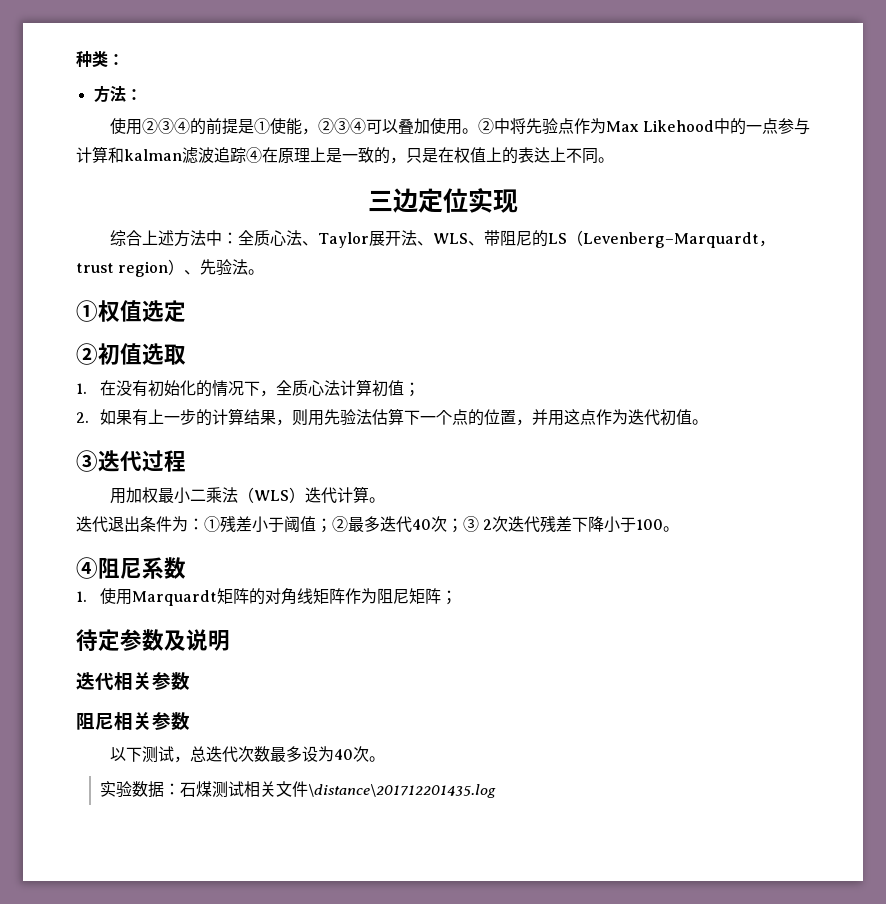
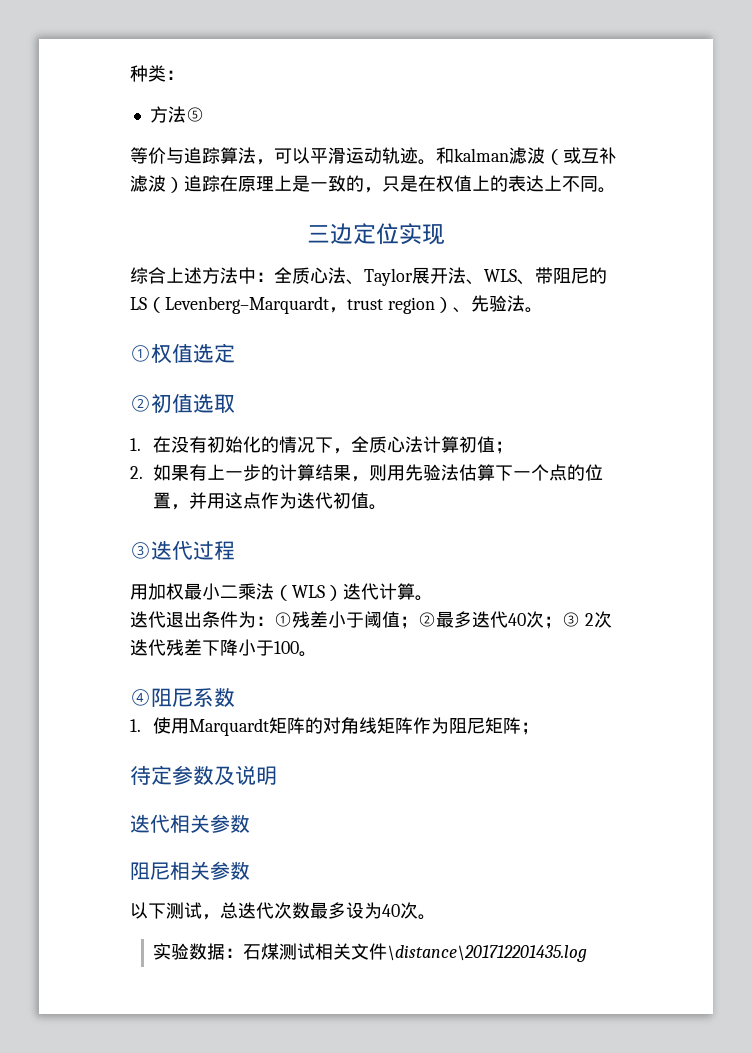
- 方法：
- 使用②③④的前提是①使能，②③④可以叠加使用。②中将先验点作为Max Likehood中的一点参与计算和kalman滤波追踪④在原理上是一致的，只是在权值上的表达上不同。
+ 方法⑤
+ 等价与追踪算法，可以平滑运动轨迹。和kalman滤波（或互补滤波）追踪在原理上是一致的，只是在权值上的表达上不同。

